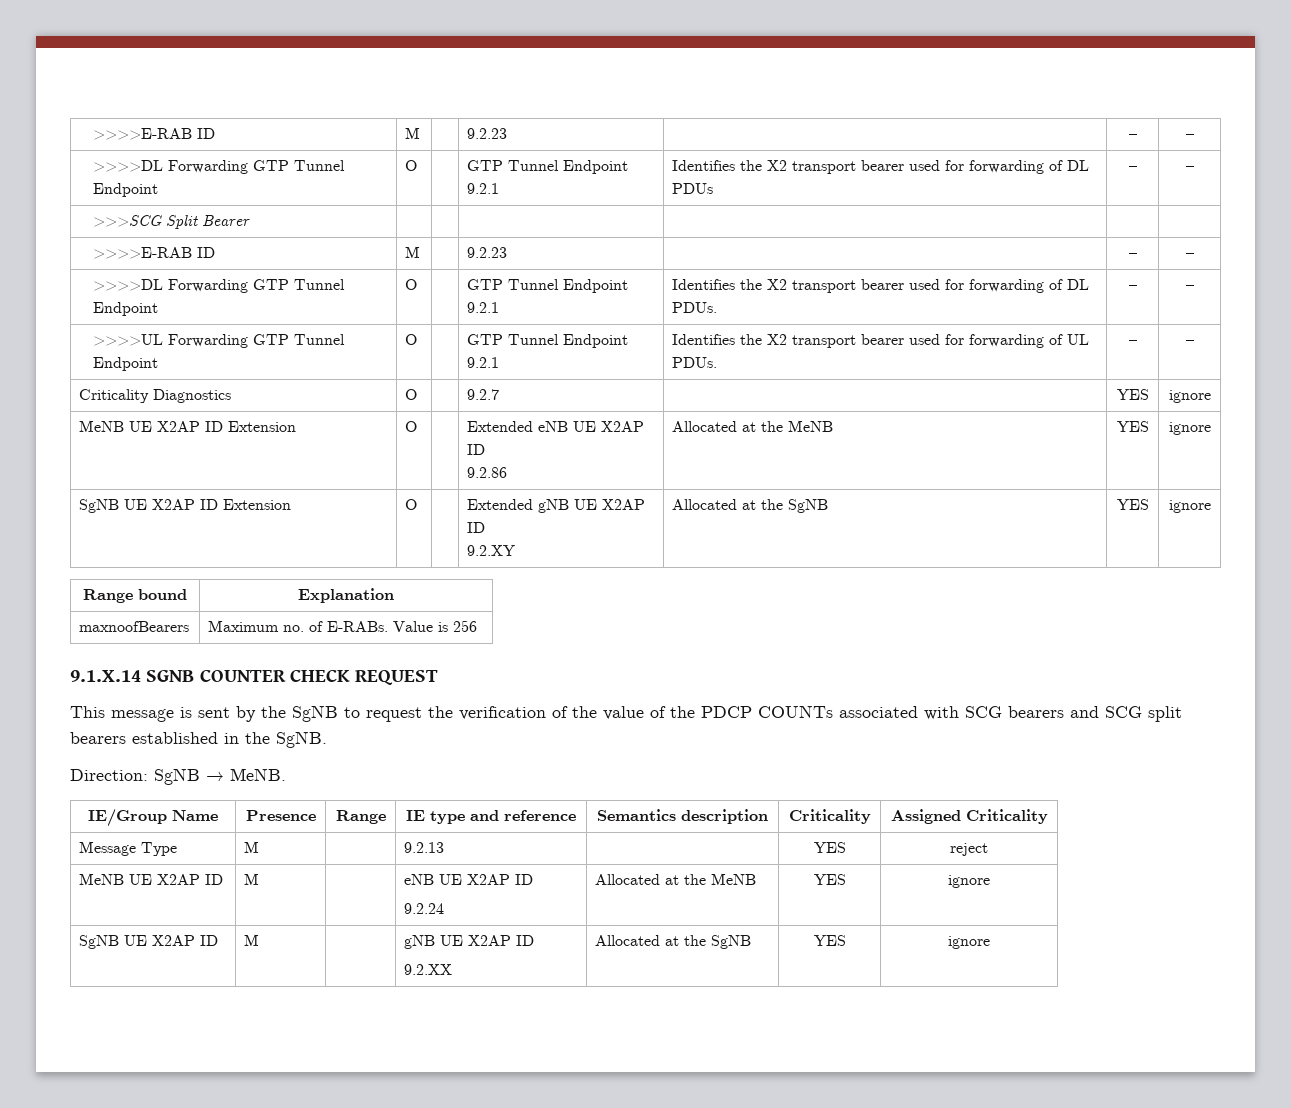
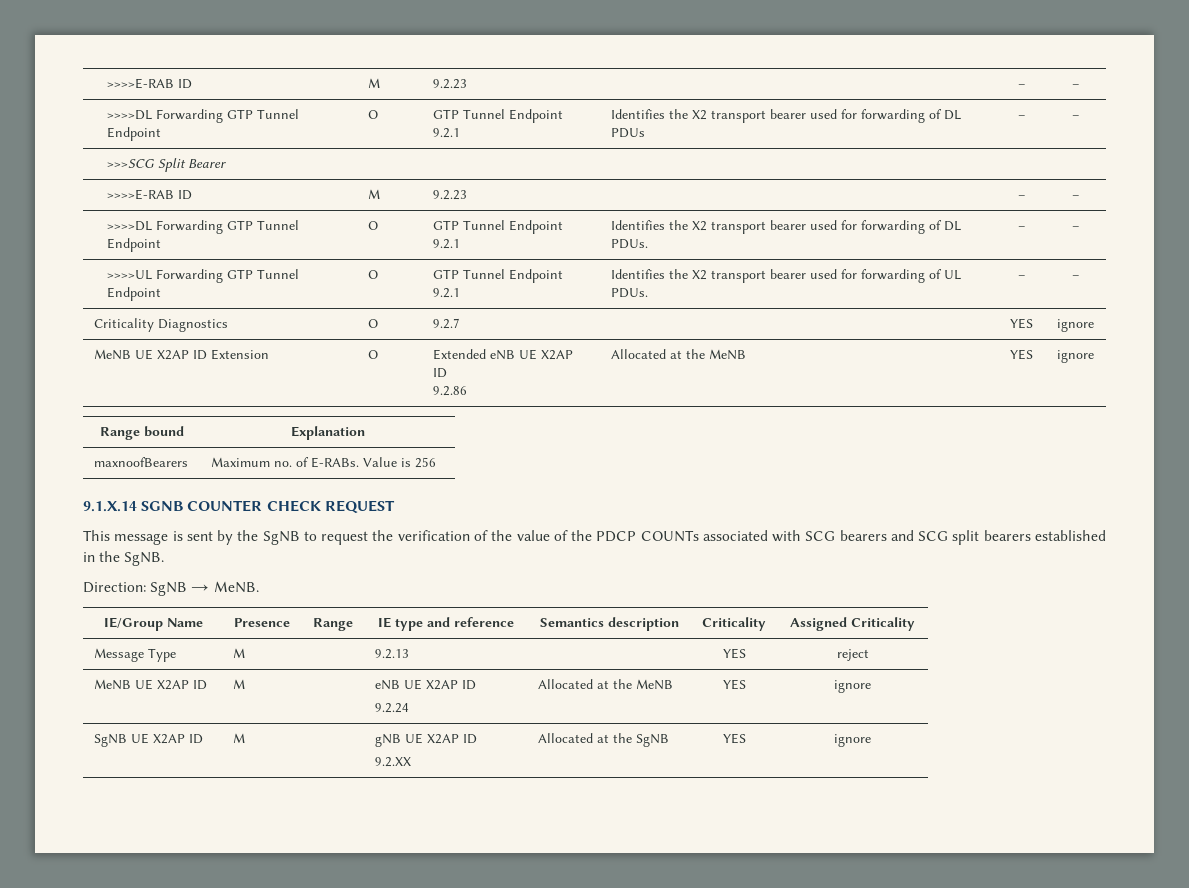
- SgNB UE X2AP ID Extension | O | | Extended gNB UE X2AP ID
- 9.2.XY | Allocated at the SgNB | YES | ignore

